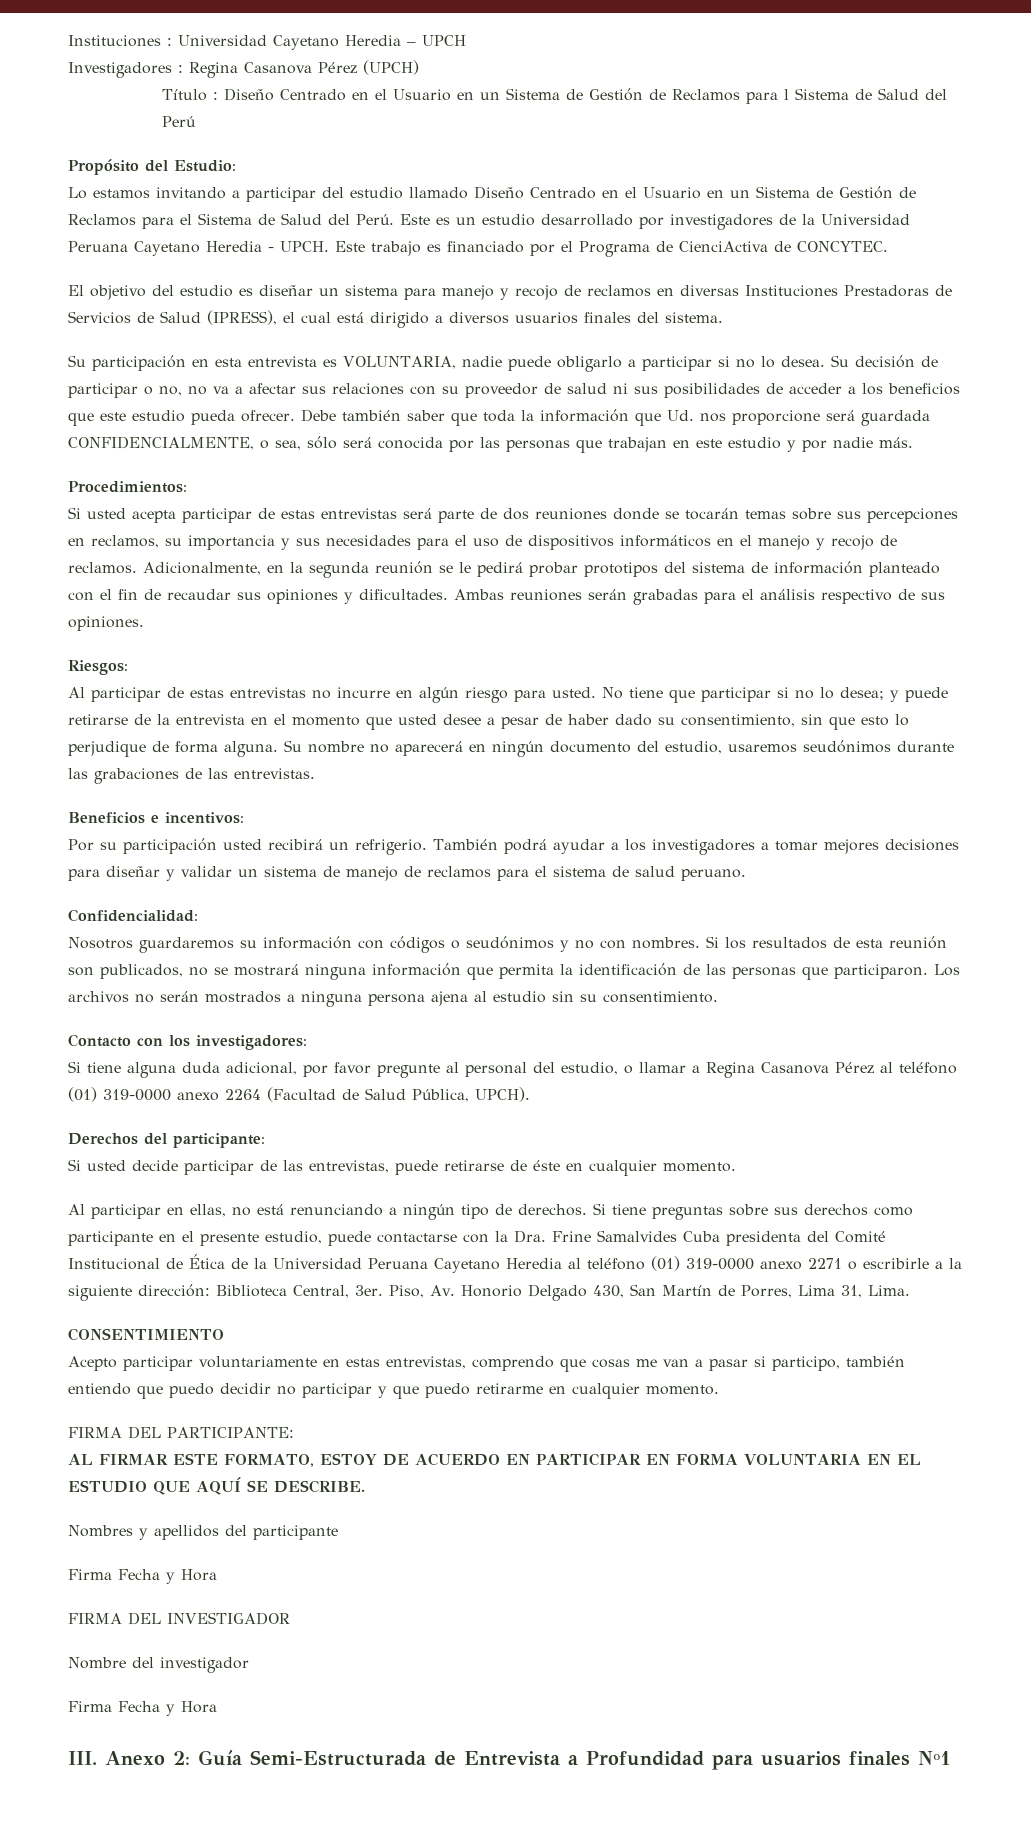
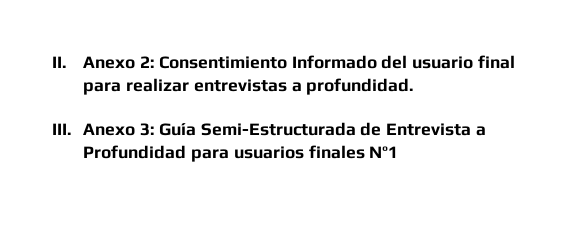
- Instituciones : Universidad Cayetano Heredia – UPCH
- Investigadores : Regina Casanova Pérez (UPCH)
- Título : Diseño Centrado en el Usuario en un Sistema de Gestión de Reclamos para l Sistema de Salud del Perú
- Propósito del Estudio:
- Lo estamos invitando a participar del estudio llamado Diseño Centrado en el Usuario en un Sistema de Gestión de Reclamos para el Sistema de Salud del Perú. Este es un estudio desarrollado por investigadores de la Universidad Peruana Cayetano Heredia - UPCH. Este trabajo es financiado por el Programa de CienciActiva de CONCYTEC.
- El objetivo del estudio es diseñar un sistema para manejo y recojo de reclamos en diversas Instituciones Prestadoras de Servicios de Salud (IPRESS), el cual está dirigido a diversos usuarios finales del sistema.
- Su participación en esta entrevista es VOLUNTARIA, nadie puede obligarlo a participar si no lo desea. Su decisión de participar o no, no va a afectar sus relaciones con su proveedor de salud ni sus posibilidades de acceder a los beneficios que este estudio pueda ofrecer. Debe también saber que toda la información que Ud. nos proporcione será guardada CONFIDENCIALMENTE, o sea, sólo será conocida por las personas que trabajan en este estudio y por nadie más.
- Procedimientos:
- Si usted acepta participar de estas entrevistas será parte de dos reuniones donde se tocarán temas sobre sus percepciones en reclamos, su importancia y sus necesidades para el uso de dispositivos informáticos en el manejo y recojo de reclamos. Adicionalmente, en la segunda reunión se le pedirá probar prototipos del sistema de información planteado con el fin de recaudar sus opiniones y dificultades. Ambas reuniones serán grabadas para el análisis respectivo de sus opiniones.
- Riesgos:
- Al participar de estas entrevistas no incurre en algún riesgo para usted. No tiene que participar si no lo desea; y puede retirarse de la entrevista en el momento que usted desee a pesar de haber dado su consentimiento, sin que esto lo perjudique de forma alguna. Su nombre no aparecerá en ningún documento del estudio, usaremos seudónimos durante las grabaciones de las entrevistas.
- Beneficios e incentivos:
- Por su participación usted recibirá un refrigerio. También podrá ayudar a los investigadores a tomar mejores decisiones para diseñar y validar un sistema de manejo de reclamos para el sistema de salud peruano.
- Confidencialidad:
- Nosotros guardaremos su información con códigos o seudónimos y no con nombres. Si los resultados de esta reunión son publicados, no se mostrará ninguna información que permita la identificación de las personas que participaron. Los archivos no serán mostrados a ninguna persona ajena al estudio sin su consentimiento.
- Contacto con los investigadores:
- Si tiene alguna duda adicional, por favor pregunte al personal del estudio, o llamar a Regina Casanova Pérez al teléfono (01) 319-0000 anexo 2264 (Facultad de Salud Pública, UPCH).
- Derechos del participante:
- Si usted decide participar de las entrevistas, puede retirarse de éste en cualquier momento.
- Al participar en ellas, no está renunciando a ningún tipo de derechos. Si tiene preguntas sobre sus derechos como participante en el presente estudio, puede contactarse con la Dra. Frine Samalvides Cuba presidenta del Comité Institucional de Ética de la Universidad Peruana Cayetano Heredia al teléfono (01) 319-0000 anexo 2271 o escribirle a la siguiente dirección: Biblioteca Central, 3er. Piso, Av. Honorio Delgado 430, San Martín de Porres, Lima 31, Lima.
- CONSENTIMIENTO
- Acepto participar voluntariamente en estas entrevistas, comprendo que cosas me van a pasar si participo, también entiendo que puedo decidir no participar y que puedo retirarme en cualquier momento.
- FIRMA DEL PARTICIPANTE:
- AL FIRMAR ESTE FORMATO, ESTOY DE ACUERDO EN PARTICIPAR EN FORMA VOLUNTARIA EN EL ESTUDIO QUE AQUÍ SE DESCRIBE.
- Nombres y apellidos del participante
- Firma Fecha y Hora
- FIRMA DEL INVESTIGADOR
- Nombre del investigador
- Firma Fecha y Hora
+ II. Anexo 2: Consentimiento Informado del usuario final para realizar entrevistas a profundidad.
- III. Anexo 2: Guía Semi-Estructurada de Entrevista a Profundidad para usuarios finales Nº1
+ III. Anexo 3: Guía Semi-Estructurada de Entrevista a Profundidad para usuarios finales Nº1

